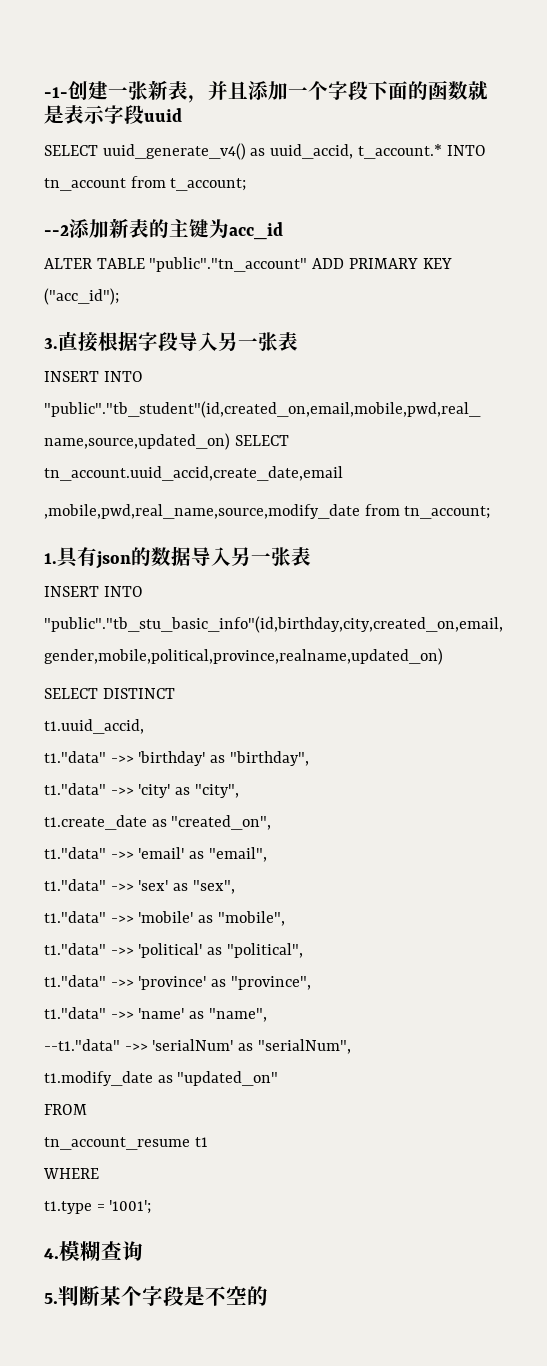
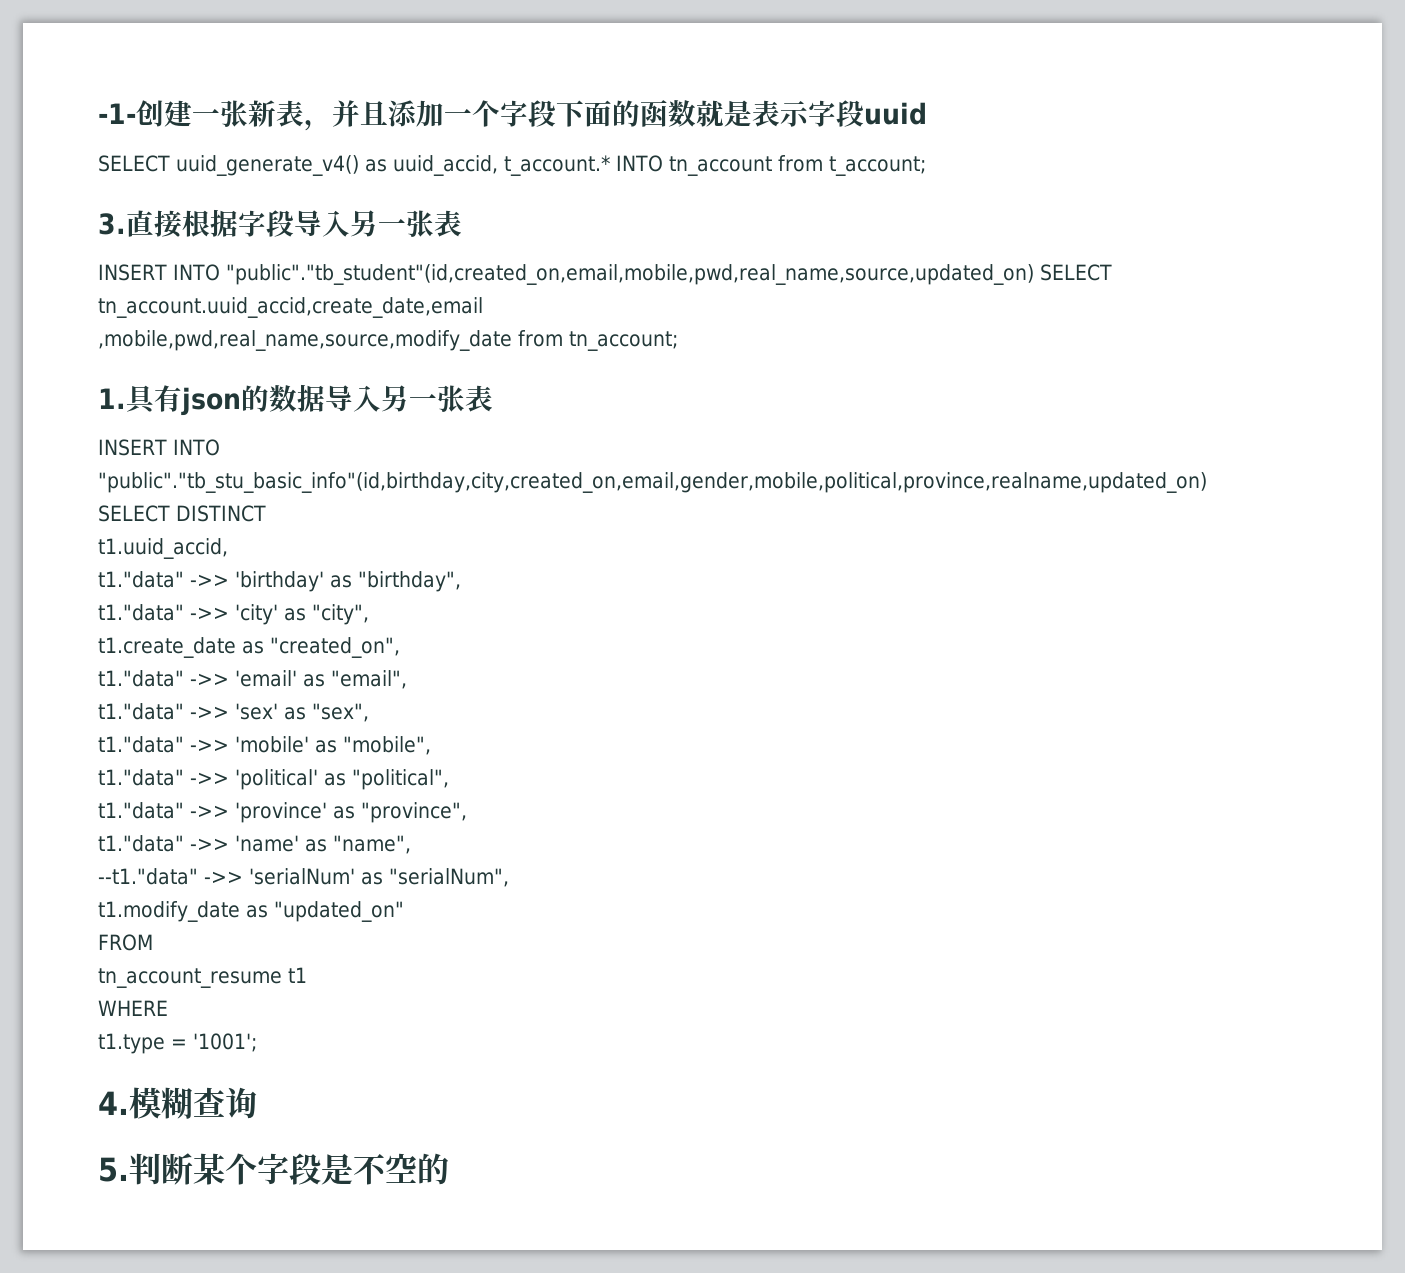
- --2添加新表的主键为acc_id
- ALTER TABLE "public"."tn_account" ADD PRIMARY KEY ("acc_id");

